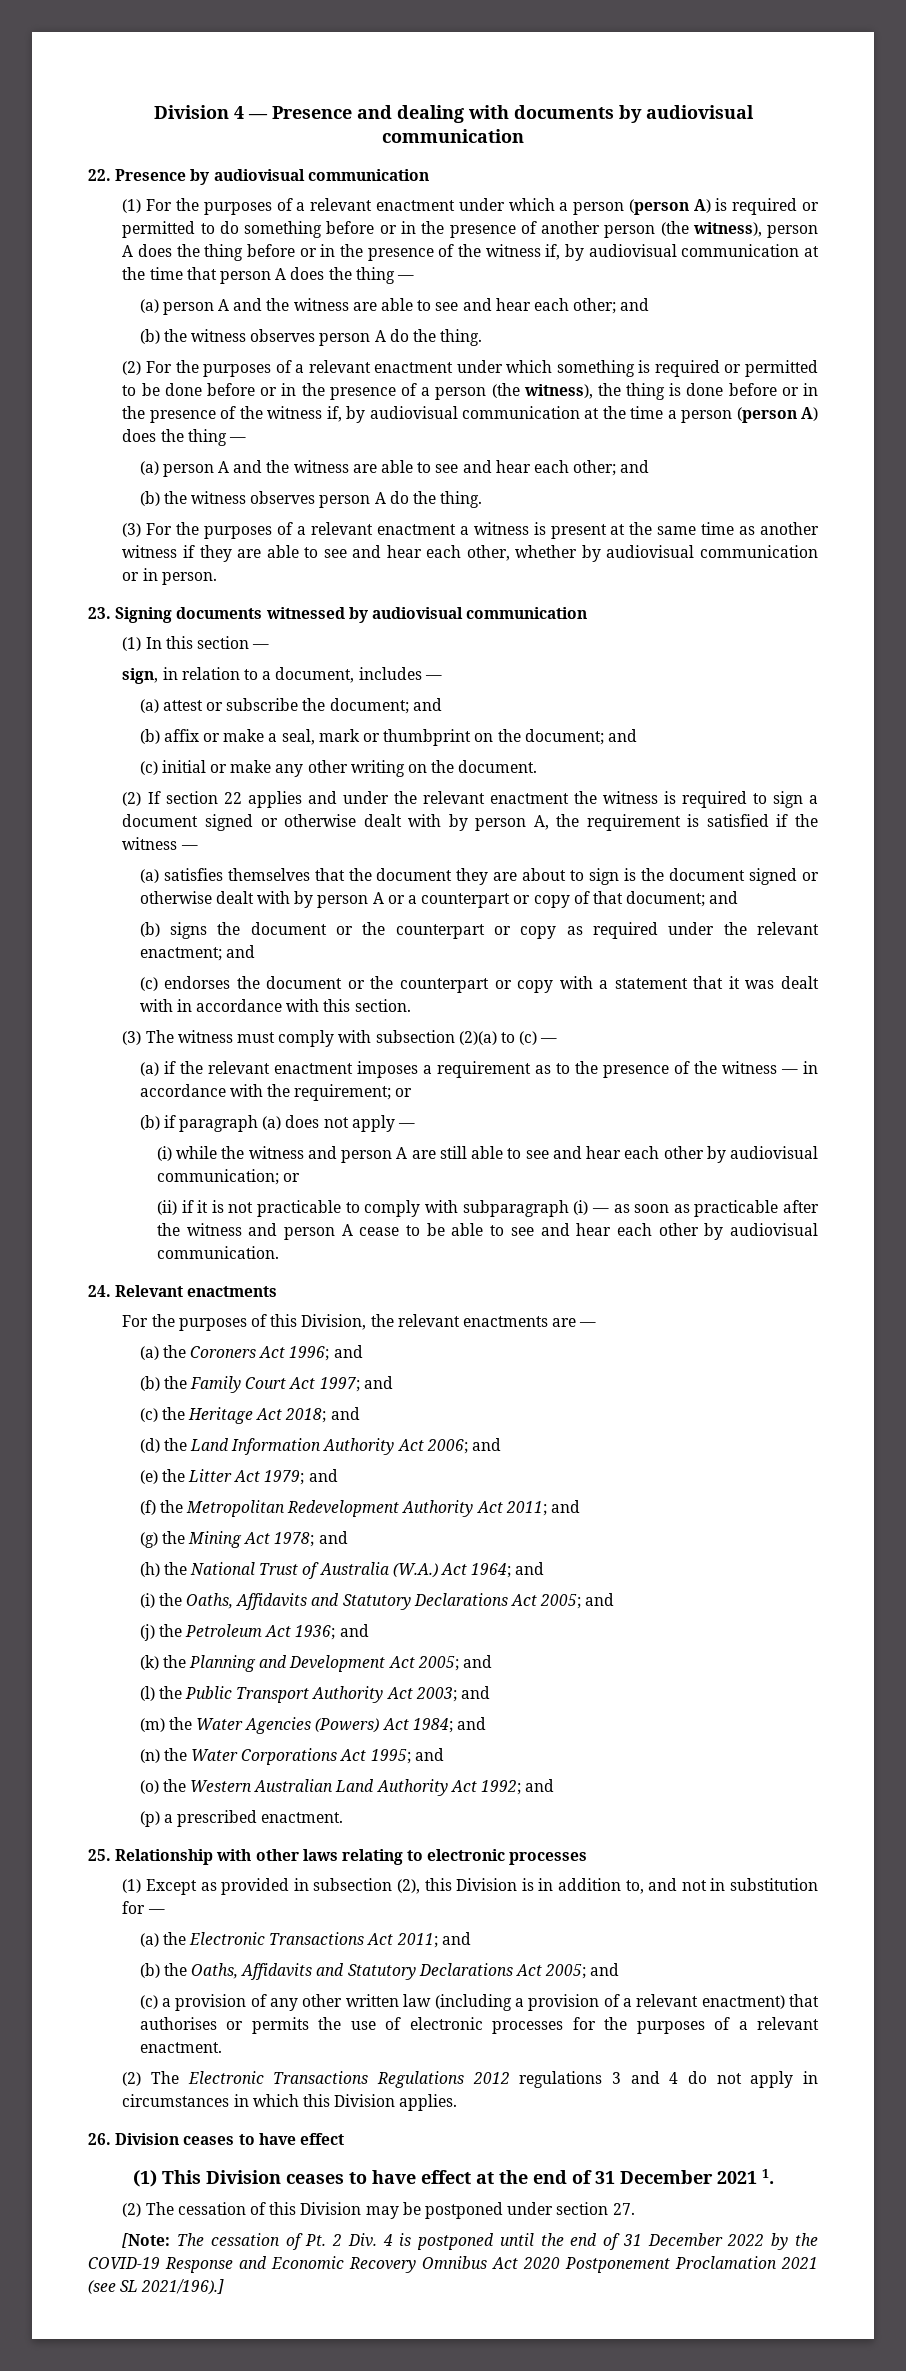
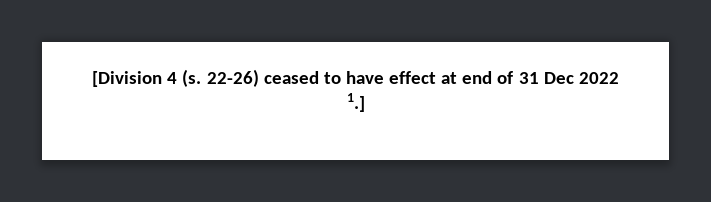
- Division 4 — Presence and dealing with documents by audiovisual communication
- 22. Presence by audiovisual communication
- (1) For the purposes of a relevant enactment under which a person (person A) is required or permitted to do something before or in the presence of another person (the witness), person A does the thing before or in the presence of the witness if, by audiovisual communication at the time that person A does the thing —
- (a) person A and the witness are able to see and hear each other; and
- (b) the witness observes person A do the thing.
- (2) For the purposes of a relevant enactment under which something is required or permitted to be done before or in the presence of a person (the witness), the thing is done before or in the presence of the witness if, by audiovisual communication at the time a person (person A) does the thing —
- (a) person A and the witness are able to see and hear each other; and
- (b) the witness observes person A do the thing.
- (3) For the purposes of a relevant enactment a witness is present at the same time as another witness if they are able to see and hear each other, whether by audiovisual communication or in person.
- 23. Signing documents witnessed by audiovisual communication
- (1) In this section —
- sign, in relation to a document, includes —
- (a) attest or subscribe the document; and
- (b) affix or make a seal, mark or thumbprint on the document; and
- (c) initial or make any other writing on the document.
- (2) If section 22 applies and under the relevant enactment the witness is required to sign a document signed or otherwise dealt with by person A, the requirement is satisfied if the witness —
- (a) satisfies themselves that the document they are about to sign is the document signed or otherwise dealt with by person A or a counterpart or copy of that document; and
- (b) signs the document or the counterpart or copy as required under the relevant enactment; and
- (c) endorses the document or the counterpart or copy with a statement that it was dealt with in accordance with this section.
- (3) The witness must comply with subsection (2)(a) to (c) —
- (a) if the relevant enactment imposes a requirement as to the presence of the witness — in accordance with the requirement; or
- (b) if paragraph (a) does not apply —
- (i) while the witness and person A are still able to see and hear each other by audiovisual communication; or
- (ii) if it is not practicable to comply with subparagraph (i) — as soon as practicable after the witness and person A cease to be able to see and hear each other by audiovisual communication.
- 24. Relevant enactments
- For the purposes of this Division, the relevant enactments are —
- (a) the Coroners Act 1996; and
- (b) the Family Court Act 1997; and
- (c) the Heritage Act 2018; and
- (d) the Land Information Authority Act 2006; and
- (e) the Litter Act 1979; and
- (f) the Metropolitan Redevelopment Authority Act 2011; and
- (g) the Mining Act 1978; and
- (h) the National Trust of Australia (W.A.) Act 1964; and
- (i) the Oaths, Affidavits and Statutory Declarations Act 2005; and
- (j) the Petroleum Act 1936; and
- (k) the Planning and Development Act 2005; and
- (l) the Public Transport Authority Act 2003; and
- (m) the Water Agencies (Powers) Act 1984; and
- (n) the Water Corporations Act 1995; and
- (o) the Western Australian Land Authority Act 1992; and
- (p) a prescribed enactment.
- 25. Relationship with other laws relating to electronic processes
- (1) Except as provided in subsection (2), this Division is in addition to, and not in substitution for —
- (a) the Electronic Transactions Act 2011; and
- (b) the Oaths, Affidavits and Statutory Declarations Act 2005; and
- (c) a provision of any other written law (including a provision of a relevant enactment) that authorises or permits the use of electronic processes for the purposes of a relevant enactment.
- (2) The Electronic Transactions Regulations 2012 regulations 3 and 4 do not apply in circumstances in which this Division applies.
- 26. Division ceases to have effect
- (1) This Division ceases to have effect at the end of 31 December 2021 1.
- (2) The cessation of this Division may be postponed under section 27.
- [Note: The cessation of Pt. 2 Div. 4 is postponed until the end of 31 December 2022 by the COVID-19 Response and Economic Recovery Omnibus Act 2020 Postponement Proclamation 2021 (see SL 2021/196).]
+ [Division 4 (s. 22-26) ceased to have effect at end of 31 Dec 2022 1.]

